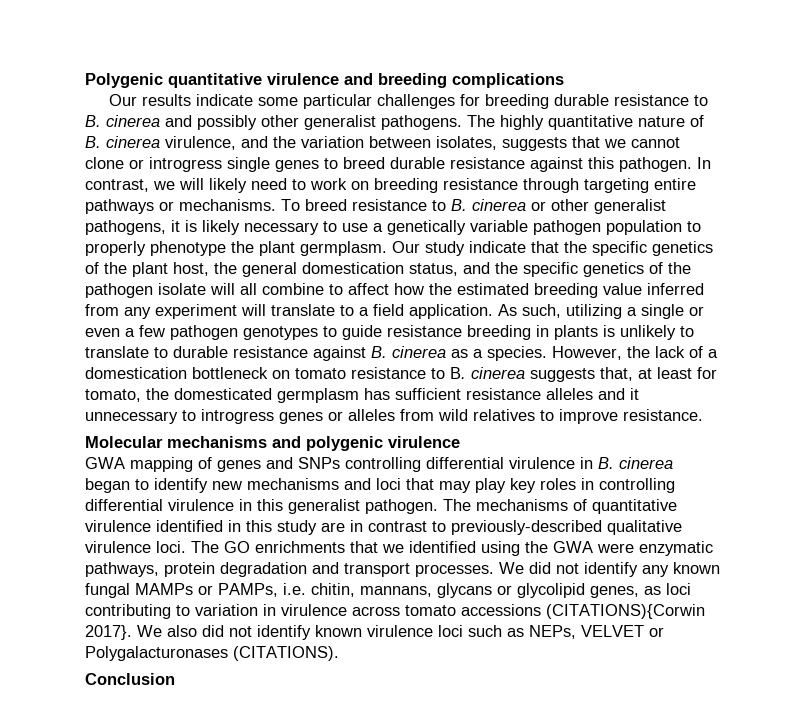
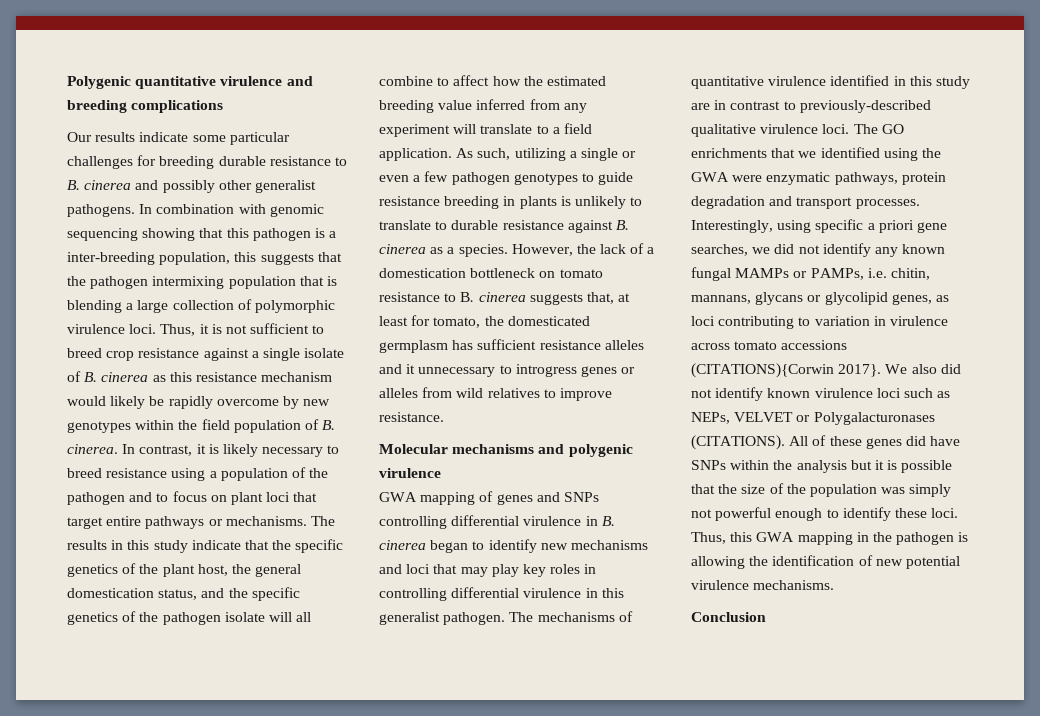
- The highly quantitative nature of B. cinerea virulence, and the variation between isolates, suggests that we cannot clone or introgress single genes to breed durable resistance against this pathogen. In contrast, we will likely need to work on breeding resistance through targeting entire pathways or mechanisms. To breed resistance to B. cinerea or other generalist pathogens, it is likely necessary to use a genetically variable pathogen population to properly phenotype the plant germplasm. Our study indicate that the specific genetics of the plant host, the general domestication status, and the specific genetics of the pathogen isolate will all combine to affect how the estimated breeding value inferred from any experiment will translate to a field application.
+ In combination with genomic sequencing showing that this pathogen is a inter-breeding population, this suggests that the pathogen intermixing population that is blending a large collection of polymorphic virulence loci. Thus, it is not sufficient to breed crop resistance against a single isolate of B. cinerea as this resistance mechanism would likely be rapidly overcome by new genotypes within the field population of B. cinerea. In contrast, it is likely necessary to breed resistance using a population of the pathogen and to focus on plant loci that target entire pathways or mechanisms. The results in this study indicate that the specific genetics of the plant host, the general domestication status, and the specific genetics of the pathogen isolate will all combine to affect how the estimated breeding value inferred from any experiment will translate to a field application.
- We did not identify any known fungal MAMPs or PAMPs, i.e. chitin, mannans, glycans or glycolipid genes, as loci contributing to variation in virulence across tomato accessions (CITATIONS){Corwin 2017}.
+ Interestingly, using specific a priori gene searches, we did not identify any known fungal MAMPs or PAMPs, i.e. chitin, mannans, glycans or glycolipid genes, as loci contributing to variation in virulence across tomato accessions (CITATIONS){Corwin 2017}.
+ All of these genes did have SNPs within the analysis but it is possible that the size of the population was simply not powerful enough to identify these loci. Thus, this GWA mapping in the pathogen is allowing the identification of new potential virulence mechanisms.

